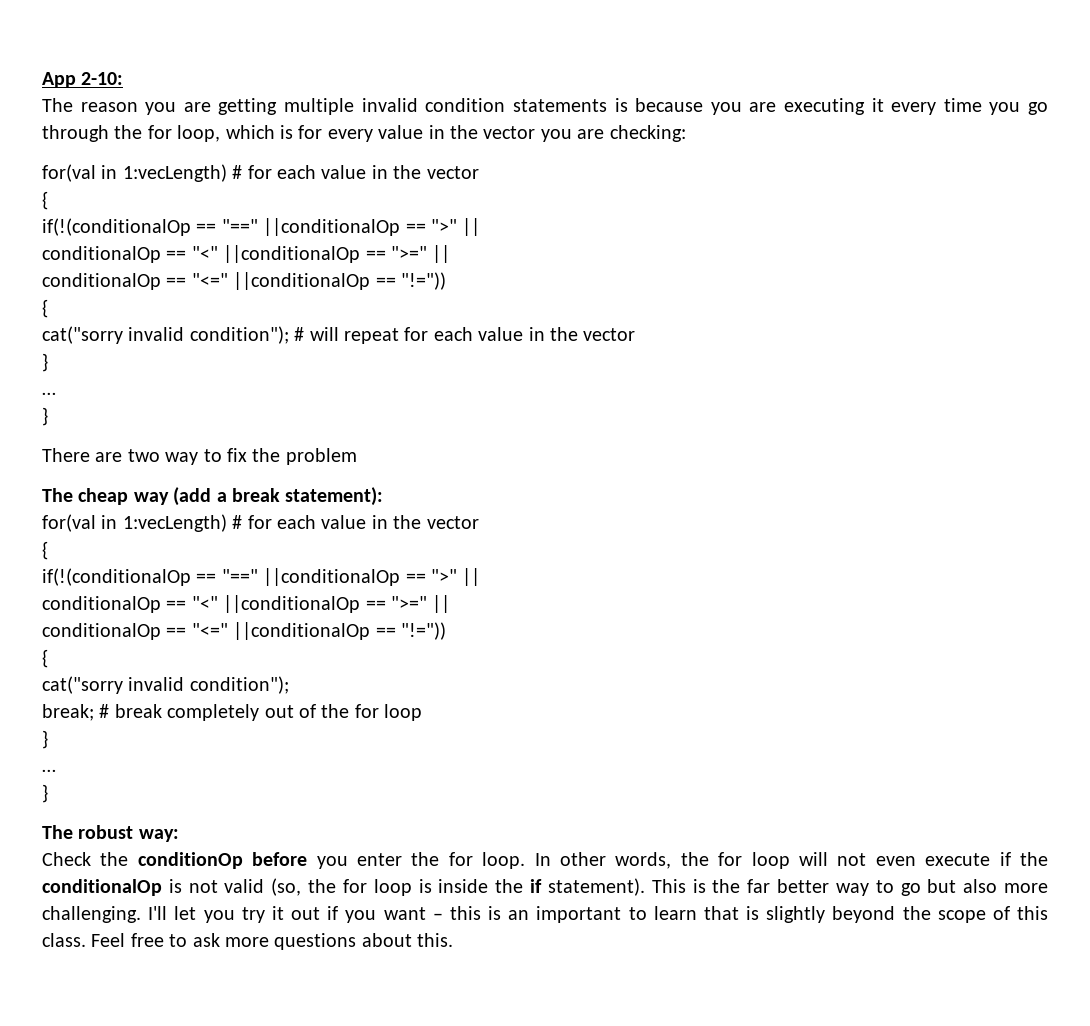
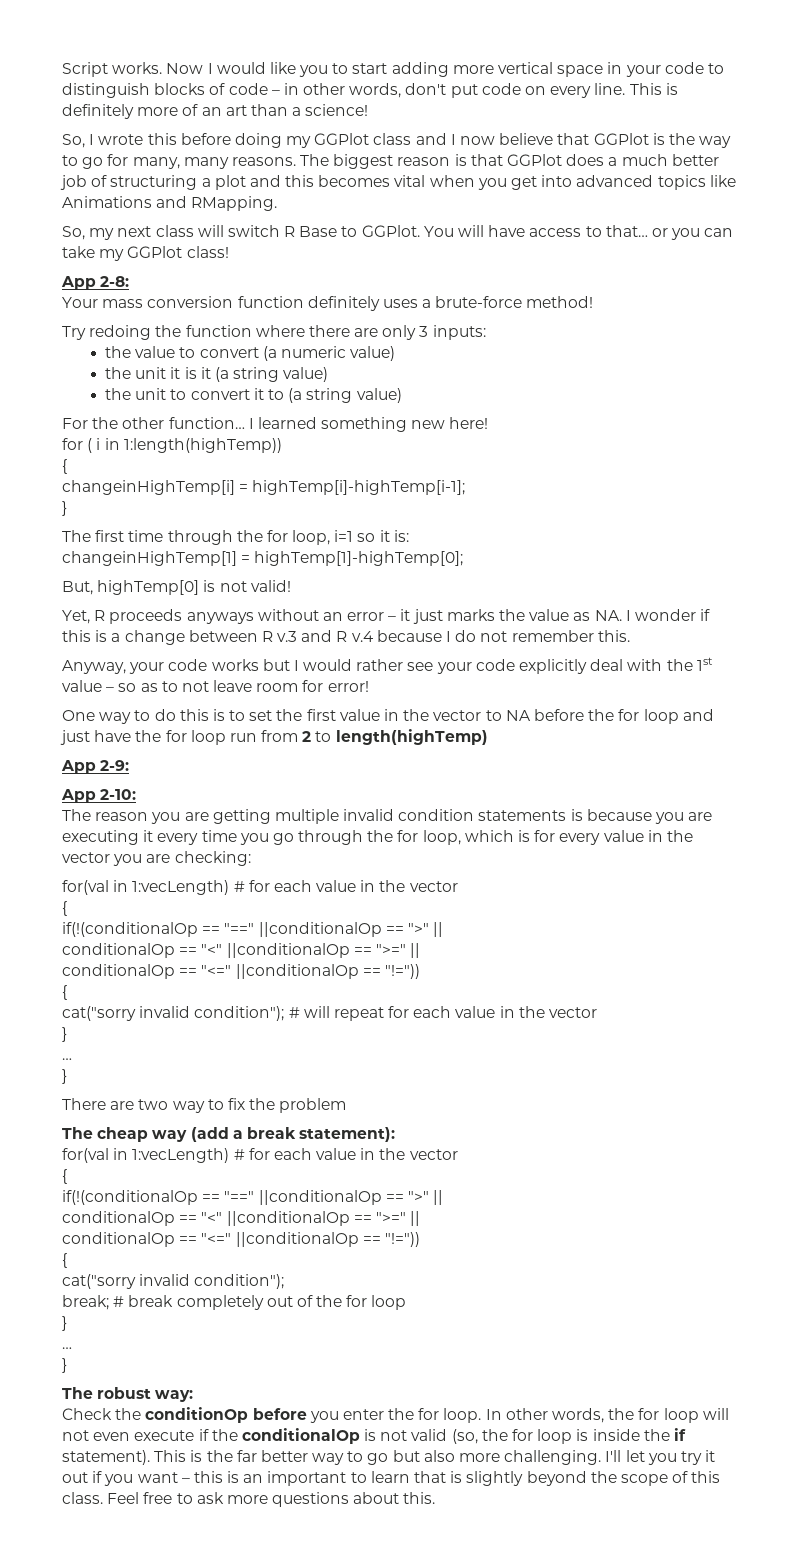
+ Script works. Now I would like you to start adding more vertical space in your code to distinguish blocks of code – in other words, don't put code on every line. This is definitely more of an art than a science!
+ So, I wrote this before doing my GGPlot class and I now believe that GGPlot is the way to go for many, many reasons. The biggest reason is that GGPlot does a much better job of structuring a plot and this becomes vital when you get into advanced topics like Animations and RMapping.
+ So, my next class will switch R Base to GGPlot. You will have access to that… or you can take my GGPlot class!
+ App 2-8:
+ Your mass conversion function definitely uses a brute-force method!
+ Try redoing the function where there are only 3 inputs:
+ the value to convert (a numeric value)
+ the unit it is it (a string value)
+ the unit to convert it to (a string value)
+ For the other function… I learned something new here!
+ for ( i in 1:length(highTemp))
+ {
+ changeinHighTemp[i] = highTemp[i]-highTemp[i-1];
+ }
+ The first time through the for loop, i=1 so it is:
+ changeinHighTemp[1] = highTemp[1]-highTemp[0];
+ But, highTemp[0] is not valid!
+ Yet, R proceeds anyways without an error – it just marks the value as NA. I wonder if this is a change between R v.3 and R v.4 because I do not remember this.
+ Anyway, your code works but I would rather see your code explicitly deal with the 1st value – so as to not leave room for error!
+ One way to do this is to set the first value in the vector to NA before the for loop and just have the for loop run from 2 to length(highTemp)
+ App 2-9:

